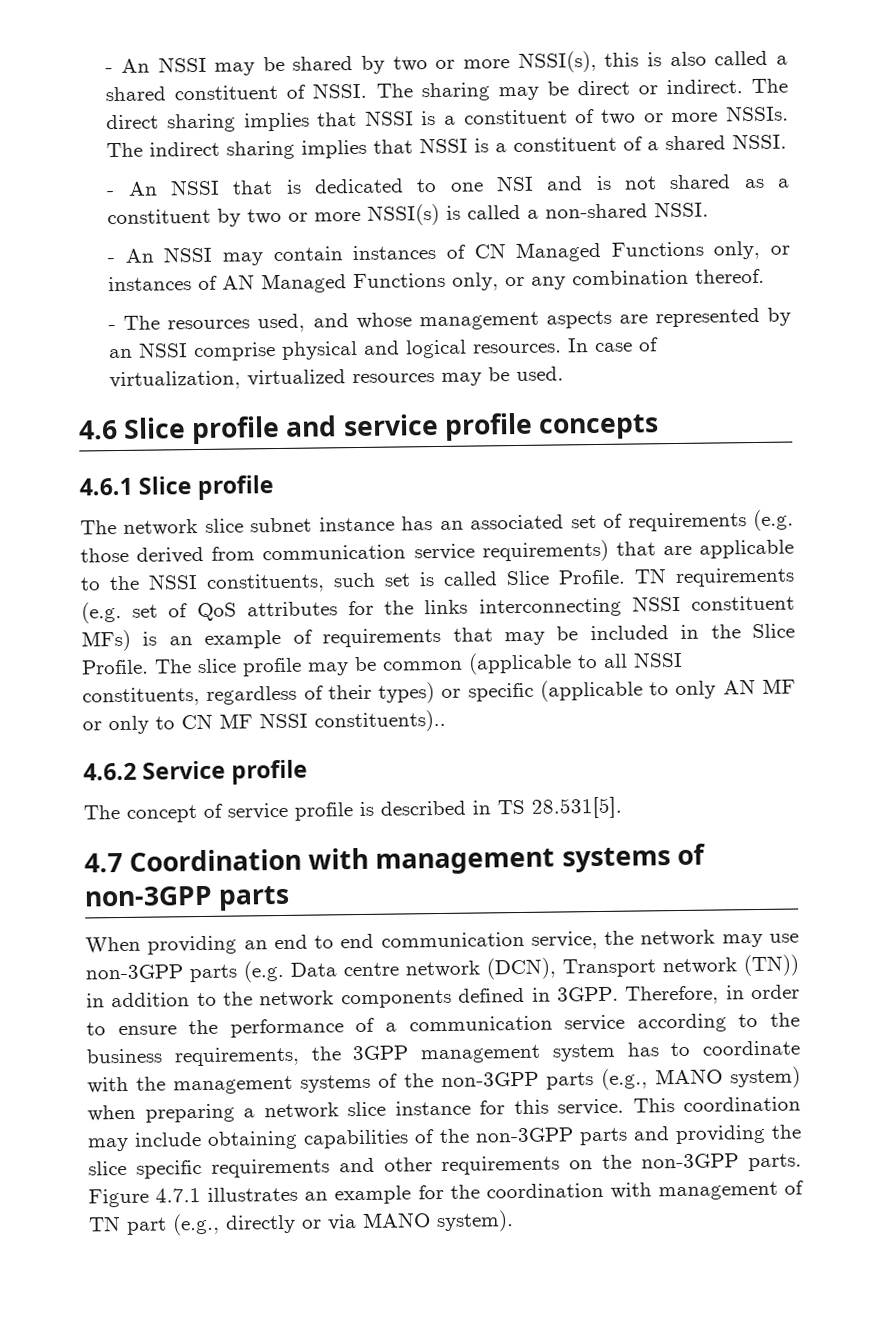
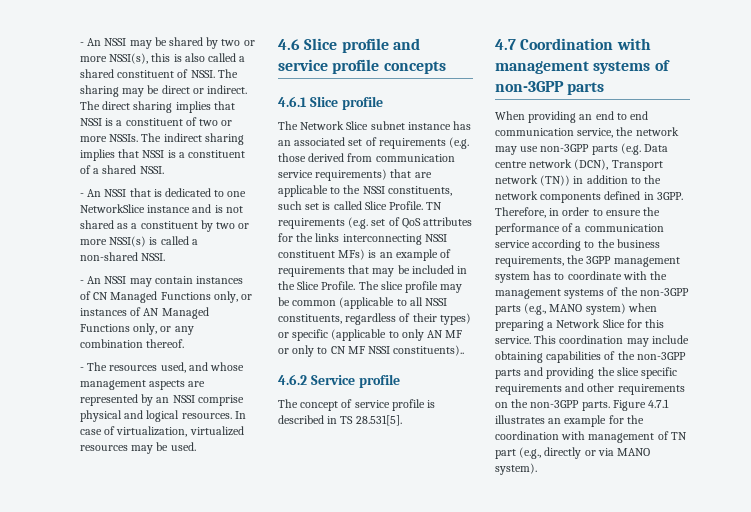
- - An NSSI that is dedicated to one NSI and is not shared as a constituent by two or more NSSI(s) is called a non-shared NSSI.
+ - An NSSI that is dedicated to one NetworkSlice instance and is not shared as a constituent by two or more NSSI(s) is called a non-shared NSSI.
- The network slice subnet instance has an associated set of requirements (e.g. those derived from communication service requirements) that are applicable to the NSSI constituents, such set is called Slice Profile.
+ The Network Slice subnet instance has an associated set of requirements (e.g. those derived from communication service requirements) that are applicable to the NSSI constituents, such set is called Slice Profile.
- Therefore, in order to ensure the performance of a communication service according to the business requirements, the 3GPP management system has to coordinate with the management systems of the non-3GPP parts (e.g., MANO system) when preparing a network slice instance for this service.
+ Therefore, in order to ensure the performance of a communication service according to the business requirements, the 3GPP management system has to coordinate with the management systems of the non-3GPP parts (e.g., MANO system) when preparing a Network Slice for this service.

